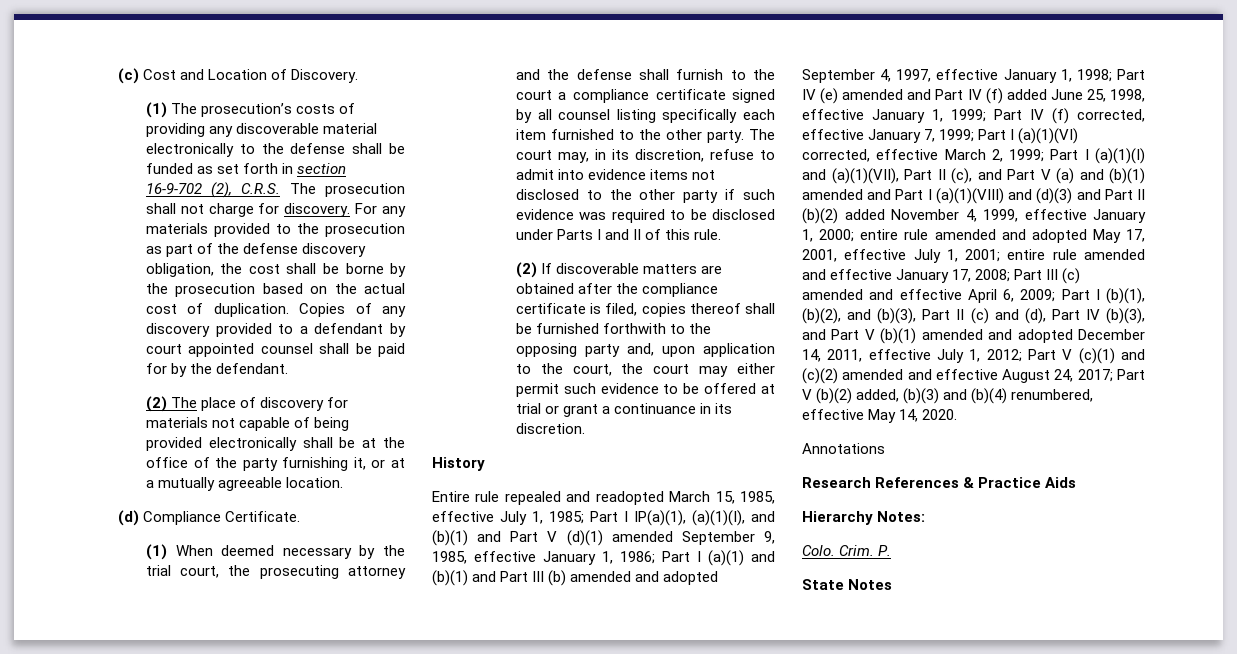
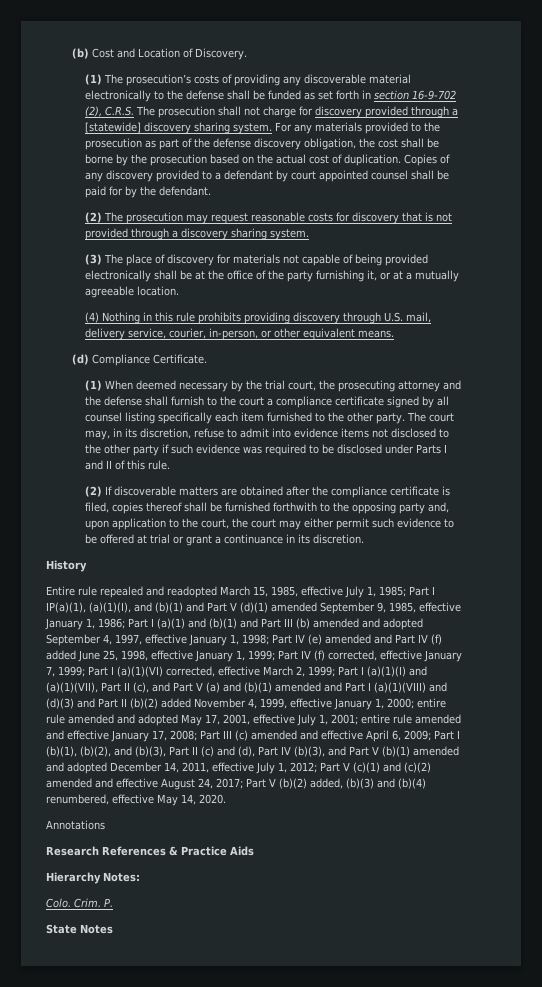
- (c) Cost and Location of Discovery.
+ (b) Cost and Location of Discovery.
- (1) The prosecution’s costs of providing any discoverable material electronically to the defense shall be funded as set forth in section 16-9-702 (2), C.R.S. The prosecution shall not charge for discovery.
+ (1) The prosecution’s costs of providing any discoverable material electronically to the defense shall be funded as set forth in section 16-9-702 (2), C.R.S. The prosecution shall not charge for discovery provided through a [statewide] discovery sharing system.
- (2) The place of discovery for materials not capable of being provided electronically shall be at the office of the party furnishing it, or at a mutually agreeable location.
+ (2) The prosecution may request reasonable costs for discovery that is not provided through a discovery sharing system.
+ (3) The place of discovery for materials not capable of being provided electronically shall be at the office of the party furnishing it, or at a mutually agreeable location.
+ (4) Nothing in this rule prohibits providing discovery through U.S. mail, delivery service, courier, in-person, or other equivalent means.

